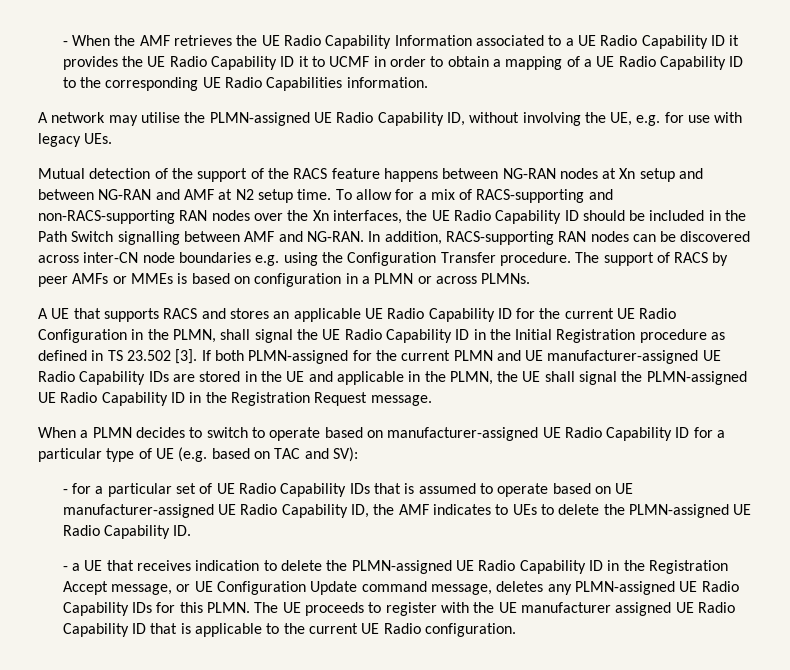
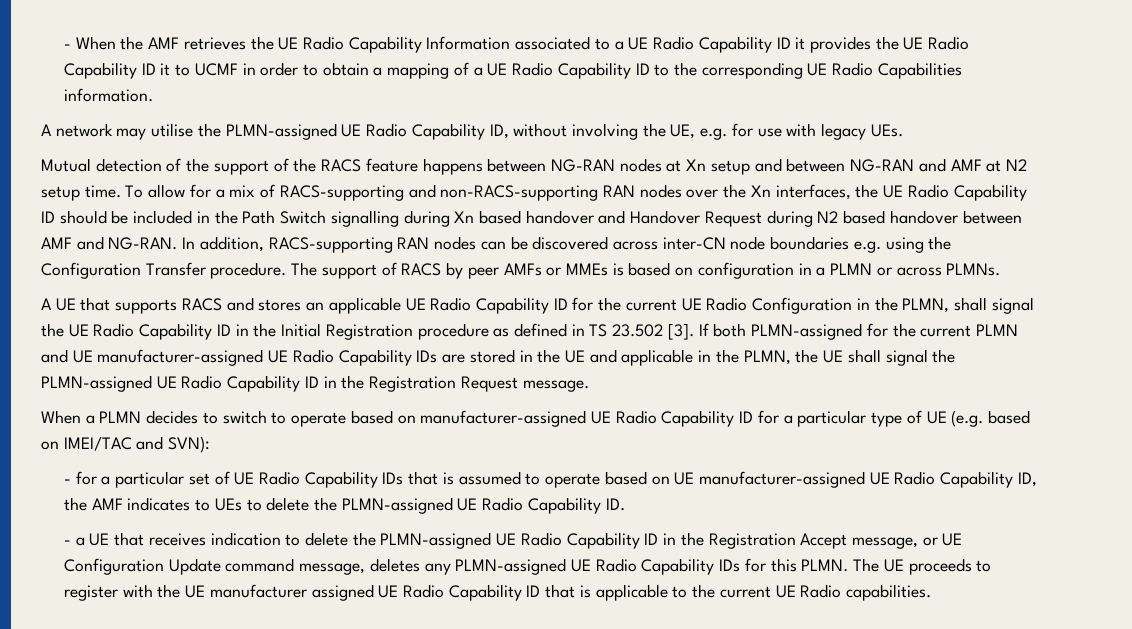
- To allow for a mix of RACS-supporting and non-RACS-supporting RAN nodes over the Xn interfaces, the UE Radio Capability ID should be included in the Path Switch signalling between AMF and NG-RAN.
+ To allow for a mix of RACS-supporting and non-RACS-supporting RAN nodes over the Xn interfaces, the UE Radio Capability ID should be included in the Path Switch signalling during Xn based handover and Handover Request during N2 based handover between AMF and NG-RAN.
- When a PLMN decides to switch to operate based on manufacturer-assigned UE Radio Capability ID for a particular type of UE (e.g. based on TAC and SV):
+ When a PLMN decides to switch to operate based on manufacturer-assigned UE Radio Capability ID for a particular type of UE (e.g. based on IMEI/TAC and SVN):
- The UE proceeds to register with the UE manufacturer assigned UE Radio Capability ID that is applicable to the current UE Radio configuration.
+ The UE proceeds to register with the UE manufacturer assigned UE Radio Capability ID that is applicable to the current UE Radio capabilities.

